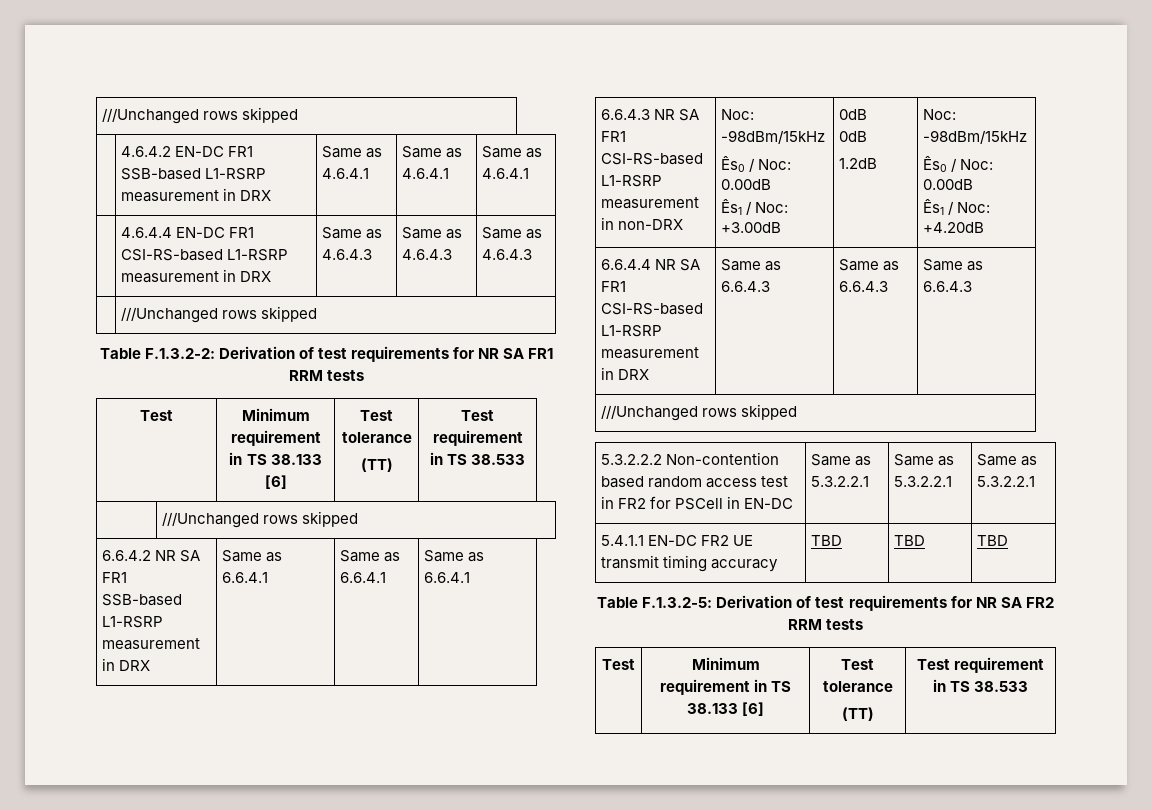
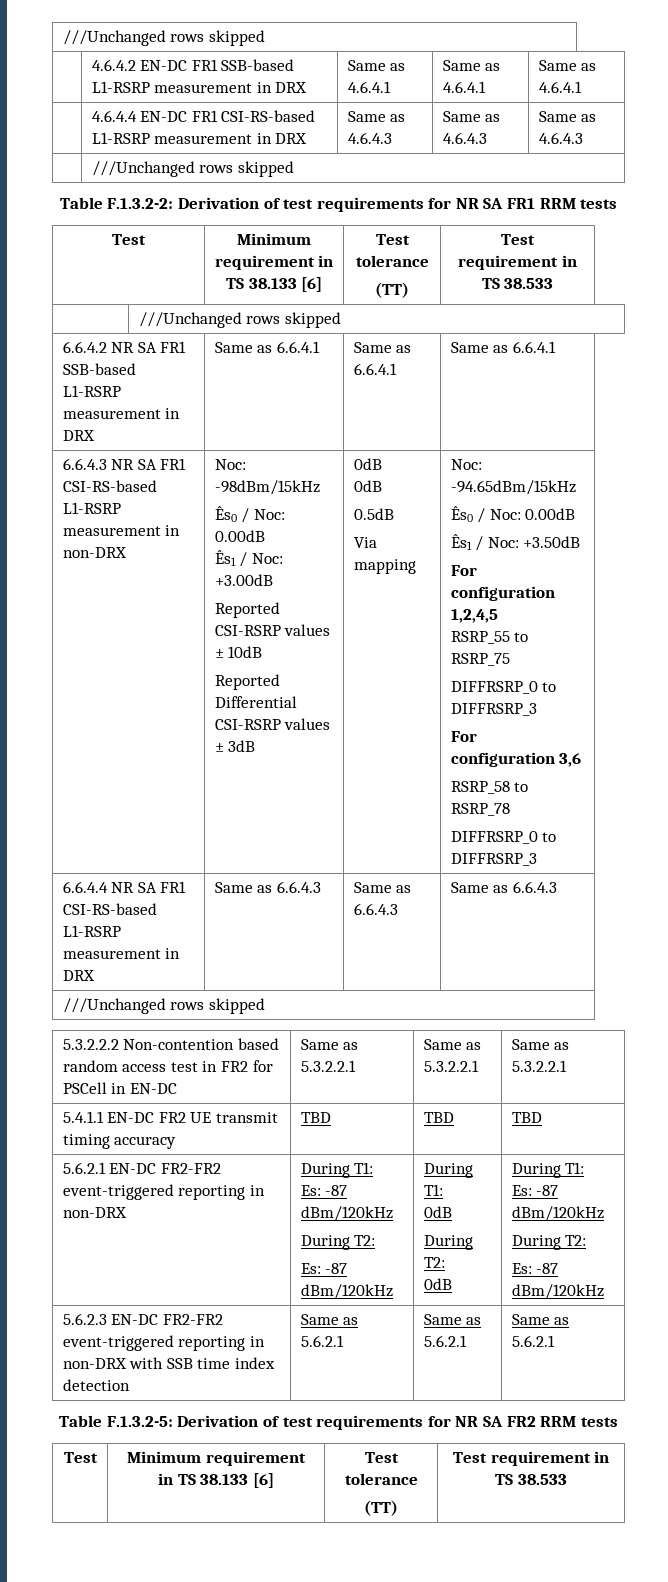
+ Reported CSI-RSRP values ± 10dB
+ Reported Differential CSI-RSRP values ± 3dB
- 1.2dB | Noc: -98dBm/15kHz
+ 0.5dB
+ Via mapping | Noc: -94.65dBm/15kHz
  Ês0 / Noc: 0.00dB
- Ês1 / Noc: +4.20dB
+ Ês1 / Noc: +3.50dB
+ For configuration 1,2,4,5
+ RSRP_55 to RSRP_75
+ DIFFRSRP_0 to DIFFRSRP_3
+ For configuration 3,6
+ RSRP_58 to RSRP_78
+ DIFFRSRP_0 to DIFFRSRP_3
+ 5.6.2.1 EN-DC FR2-FR2 event-triggered reporting in non-DRX | During T1:
+ Es: -87 dBm/120kHz
+ During T2:
+ Es: -87 dBm/120kHz | During T1:
+ 0dB
+ During T2:
+ 0dB | During T1:
+ Es: -87 dBm/120kHz
+ During T2:
+ Es: -87 dBm/120kHz
+ 5.6.2.3 EN-DC FR2-FR2 event-triggered reporting in non-DRX with SSB time index detection | Same as 5.6.2.1 | Same as 5.6.2.1 | Same as 5.6.2.1

